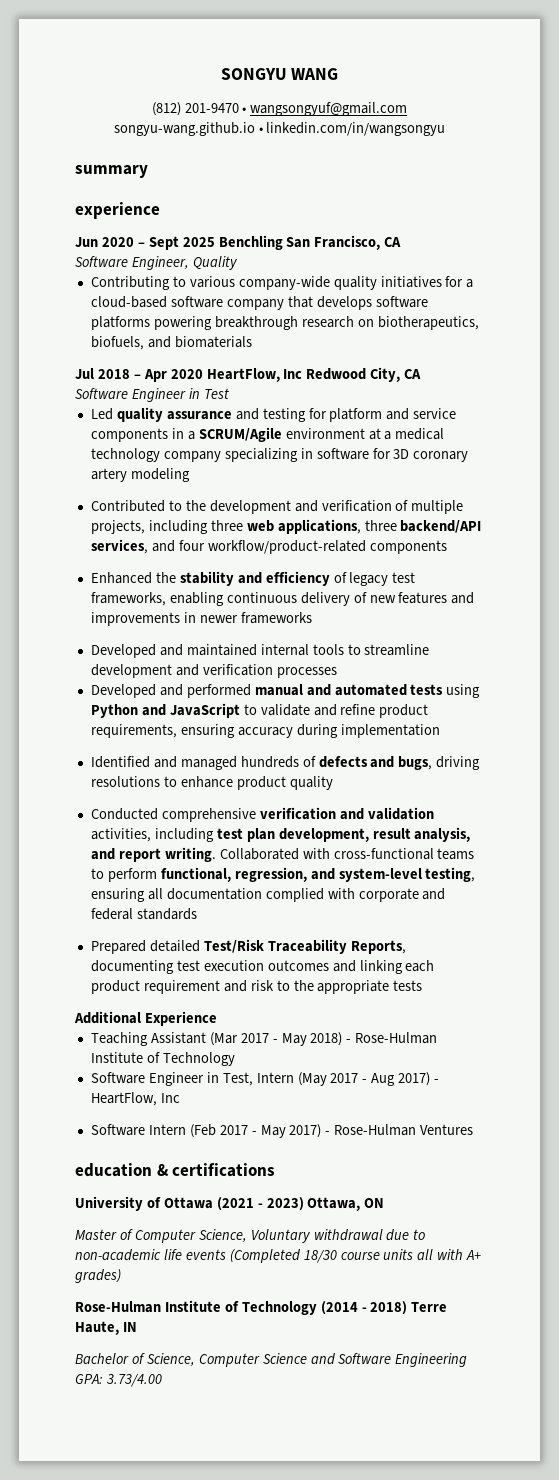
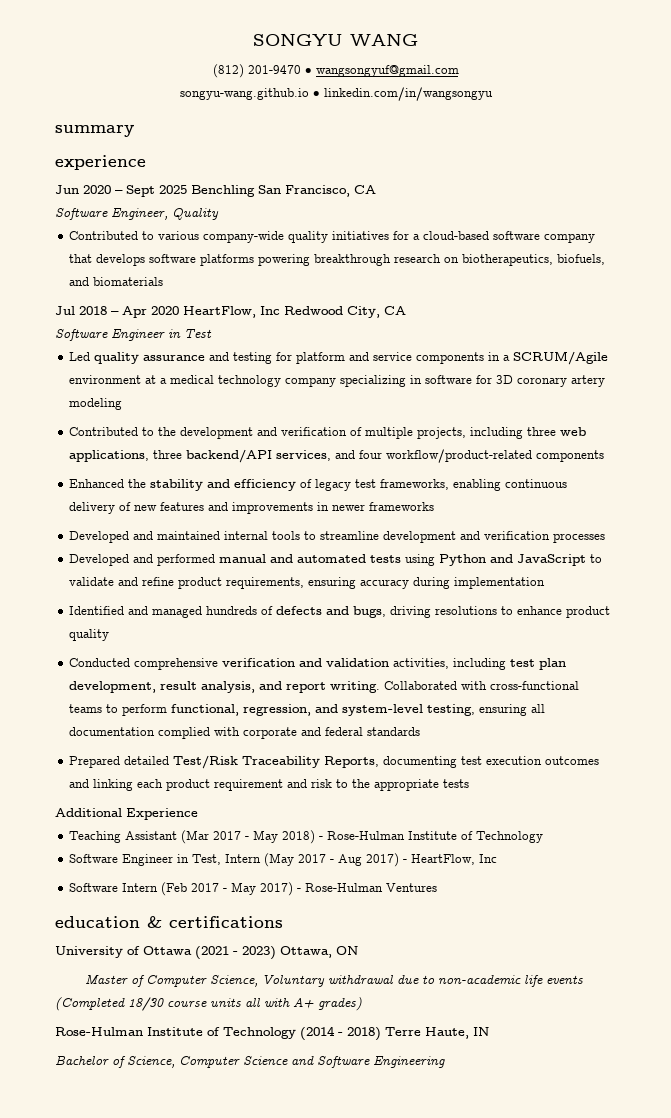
- Contributing to various company-wide quality initiatives for a cloud-based software company that develops software platforms powering breakthrough research on biotherapeutics, biofuels, and biomaterials
+ Contributed to various company-wide quality initiatives for a cloud-based software company that develops software platforms powering breakthrough research on biotherapeutics, biofuels, and biomaterials
- Bachelor of Science, Computer Science and Software Engineering GPA: 3.73/4.00
+ Bachelor of Science, Computer Science and Software Engineering

